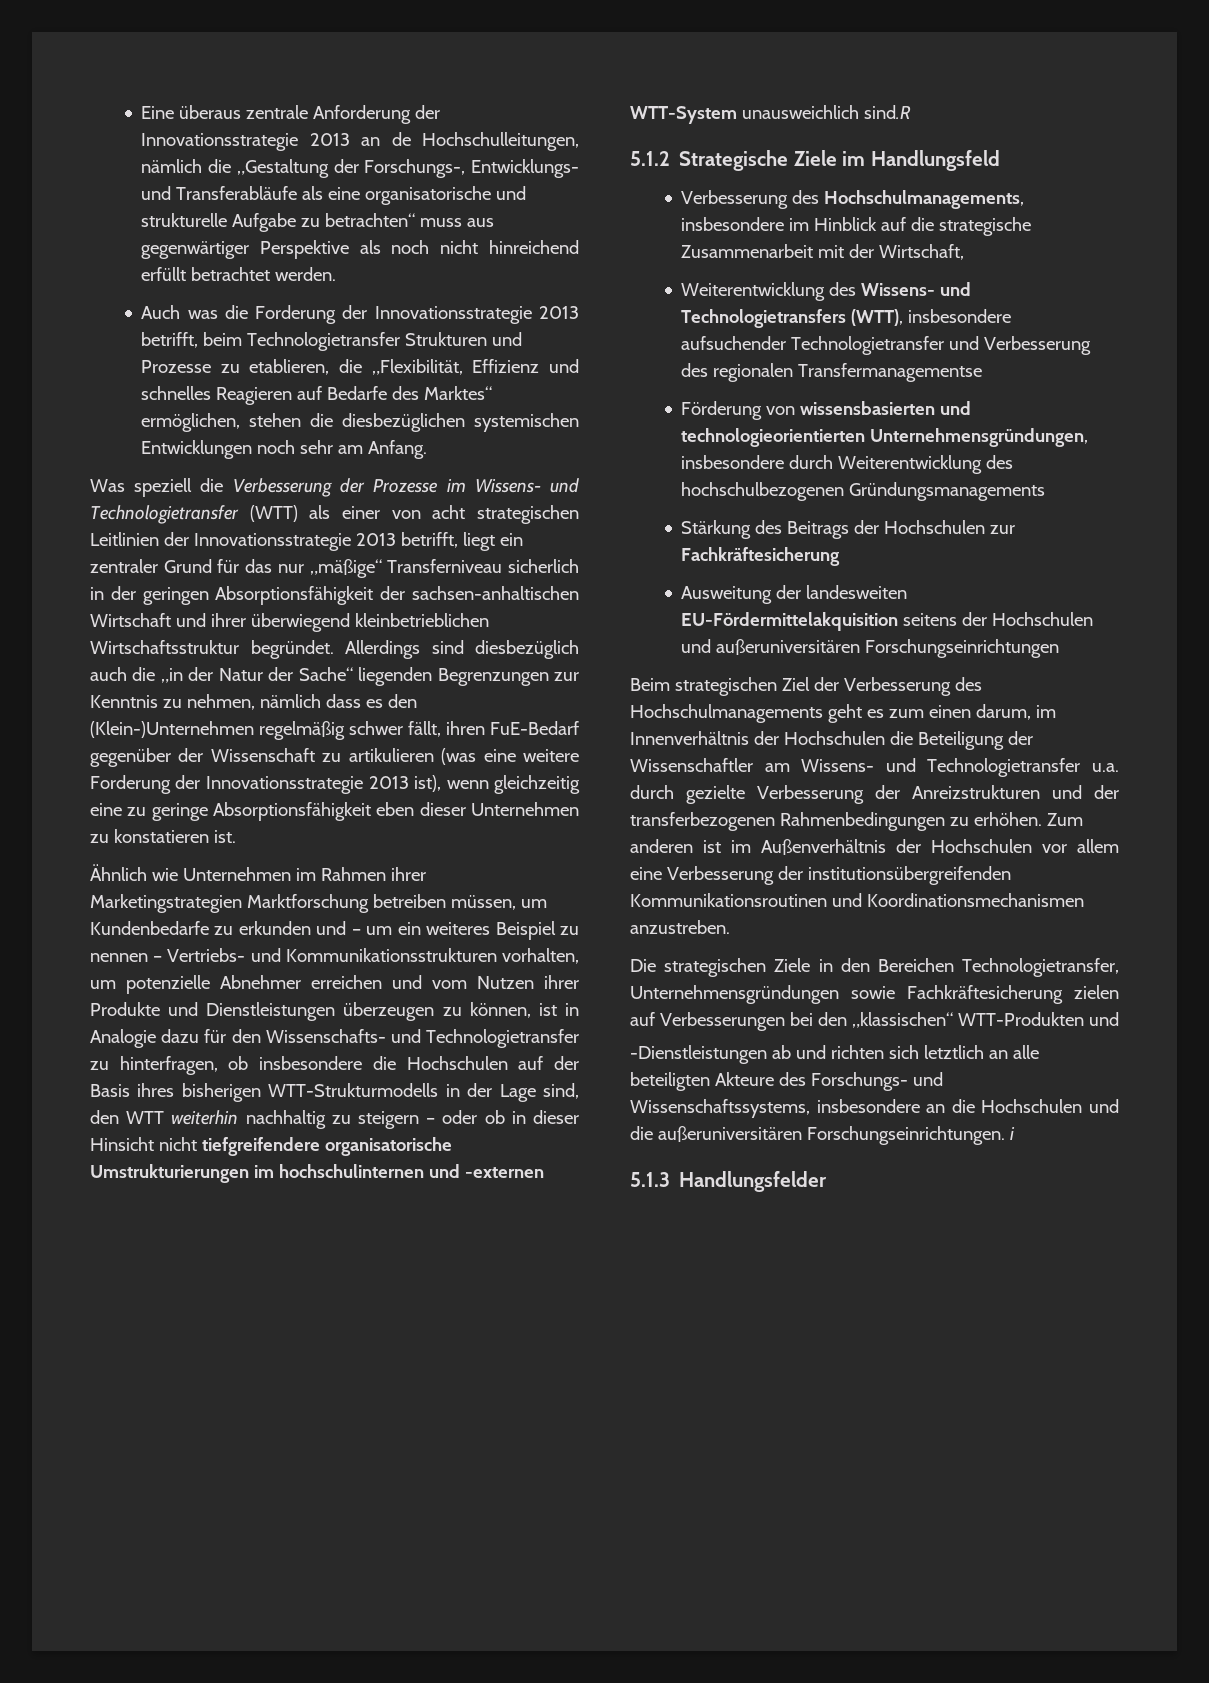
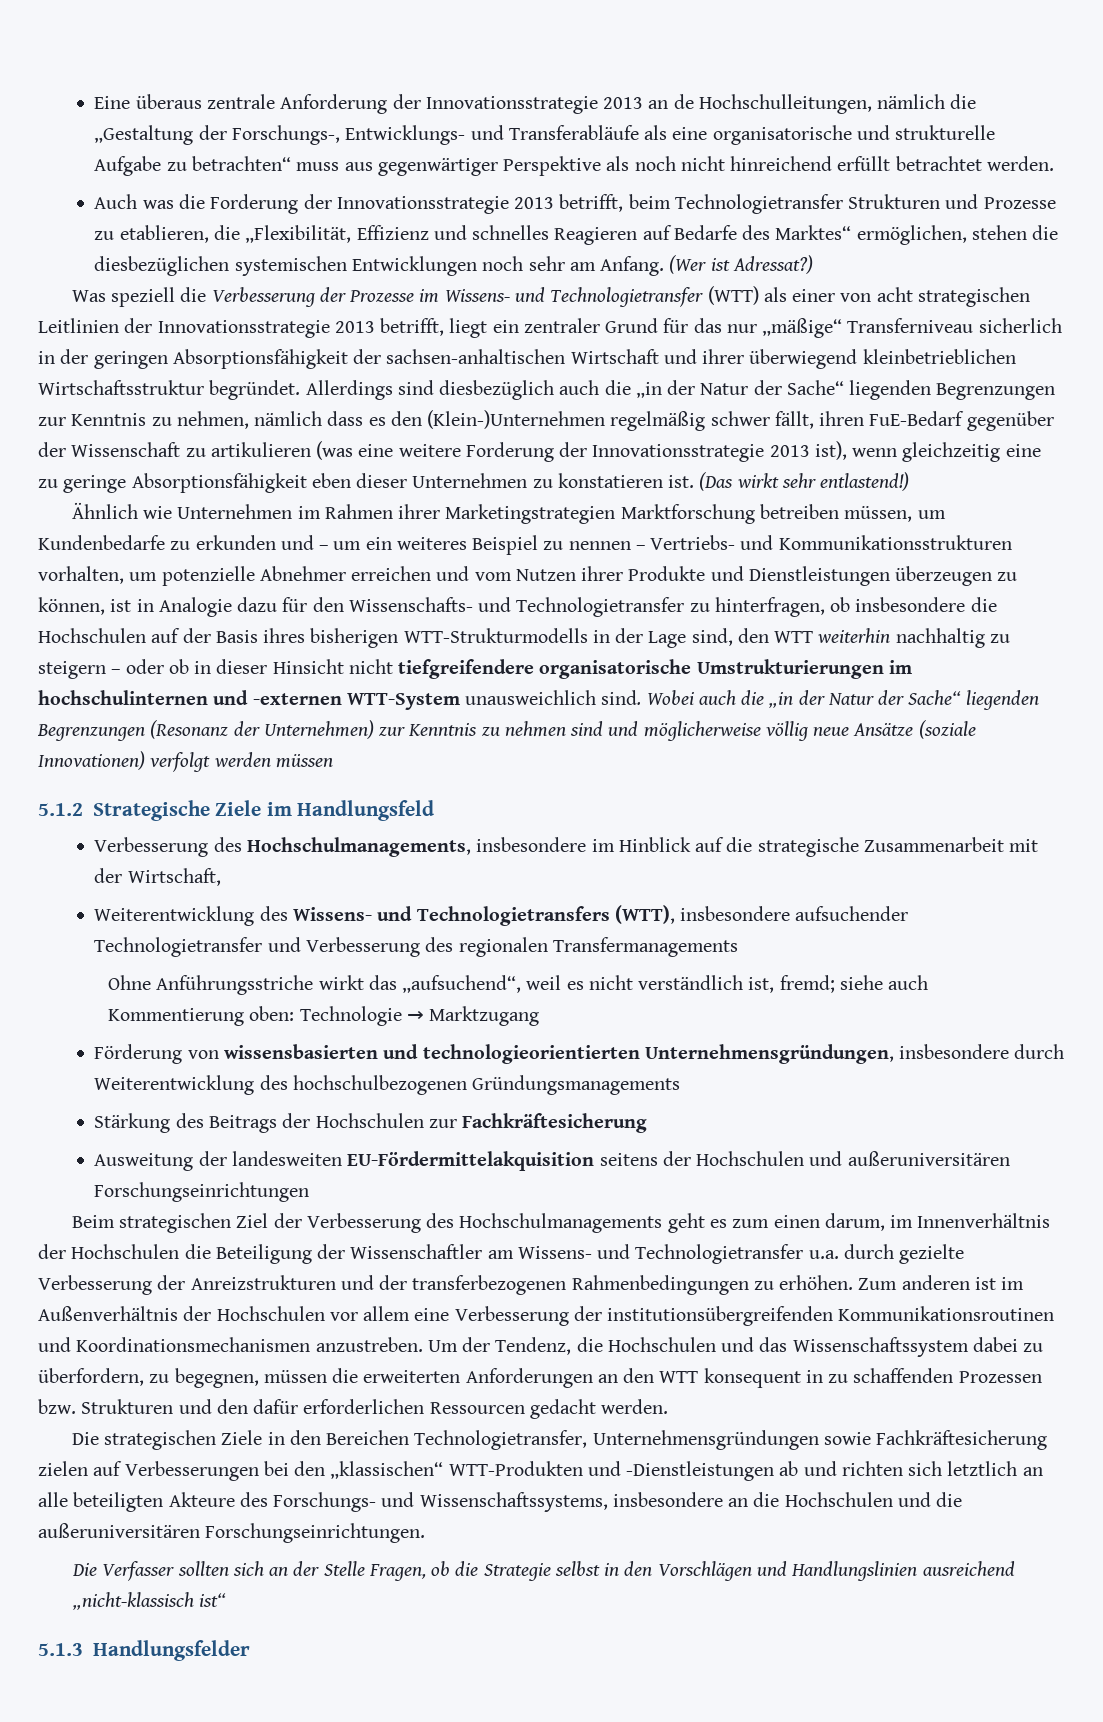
+ (Wer ist Adressat?)
+ (Das wirkt sehr entlastend!)
- Ähnlich wie Unternehmen im Rahmen ihrer Marketingstrategien Marktforschung betreiben müssen, um Kundenbedarfe zu erkunden und – um ein weiteres Beispiel zu nennen – Vertriebs- und Kommunikationsstrukturen vorhalten, um potenzielle Abnehmer erreichen und vom Nutzen ihrer Produkte und Dienstleistungen überzeugen zu können, ist in Analogie dazu für den Wissenschafts- und Technologietransfer zu hinterfragen, ob insbesondere die Hochschulen auf der Basis ihres bisherigen WTT-Strukturmodells in der Lage sind, den WTT weiterhin nachhaltig zu steigern – oder ob in dieser Hinsicht nicht tiefgreifendere organisatorische Umstrukturierungen im hochschulinternen und -externen WTT-System unausweichlich sind.R
+ Ähnlich wie Unternehmen im Rahmen ihrer Marketingstrategien Marktforschung betreiben müssen, um Kundenbedarfe zu erkunden und – um ein weiteres Beispiel zu nennen – Vertriebs- und Kommunikationsstrukturen vorhalten, um potenzielle Abnehmer erreichen und vom Nutzen ihrer Produkte und Dienstleistungen überzeugen zu können, ist in Analogie dazu für den Wissenschafts- und Technologietransfer zu hinterfragen, ob insbesondere die Hochschulen auf der Basis ihres bisherigen WTT-Strukturmodells in der Lage sind, den WTT weiterhin nachhaltig zu steigern – oder ob in dieser Hinsicht nicht tiefgreifendere organisatorische Umstrukturierungen im hochschulinternen und -externen WTT-System unausweichlich sind. Wobei auch die „in der Natur der Sache“ liegenden Begrenzungen (Resonanz der Unternehmen) zur Kenntnis zu nehmen sind und möglicherweise völlig neue Ansätze (soziale Innovationen) verfolgt werden müssen
- Weiterentwicklung des Wissens- und Technologietransfers (WTT), insbesondere aufsuchender Technologietransfer und Verbesserung des regionalen Transfermanagementse
+ Weiterentwicklung des Wissens- und Technologietransfers (WTT), insbesondere aufsuchender Technologietransfer und Verbesserung des regionalen Transfermanagements
+ Ohne Anführungsstriche wirkt das „aufsuchend“, weil es nicht verständlich ist, fremd; siehe auch Kommentierung oben: Technologie → Marktzugang
+ Um der Tendenz, die Hochschulen und das Wissenschaftssystem dabei zu überfordern, zu begegnen, müssen die erweiterten Anforderungen an den WTT konsequent in zu schaffenden Prozessen bzw. Strukturen und den dafür erforderlichen Ressourcen gedacht werden.
- Die strategischen Ziele in den Bereichen Technologietransfer, Unternehmensgründungen sowie Fachkräftesicherung zielen auf Verbesserungen bei den „klassischen“ WTT-Produkten und
- -Dienstleistungen ab und richten sich letztlich an alle beteiligten Akteure des Forschungs- und Wissenschaftssystems, insbesondere an die Hochschulen und die außeruniversitären Forschungseinrichtungen. i
+ Die strategischen Ziele in den Bereichen Technologietransfer, Unternehmensgründungen sowie Fachkräftesicherung zielen auf Verbesserungen bei den „klassischen“ WTT-Produkten und -Dienstleistungen ab und richten sich letztlich an alle beteiligten Akteure des Forschungs- und Wissenschaftssystems, insbesondere an die Hochschulen und die außeruniversitären Forschungseinrichtungen.
+ Die Verfasser sollten sich an der Stelle Fragen, ob die Strategie selbst in den Vorschlägen und Handlungslinien ausreichend „nicht-klassisch ist“

